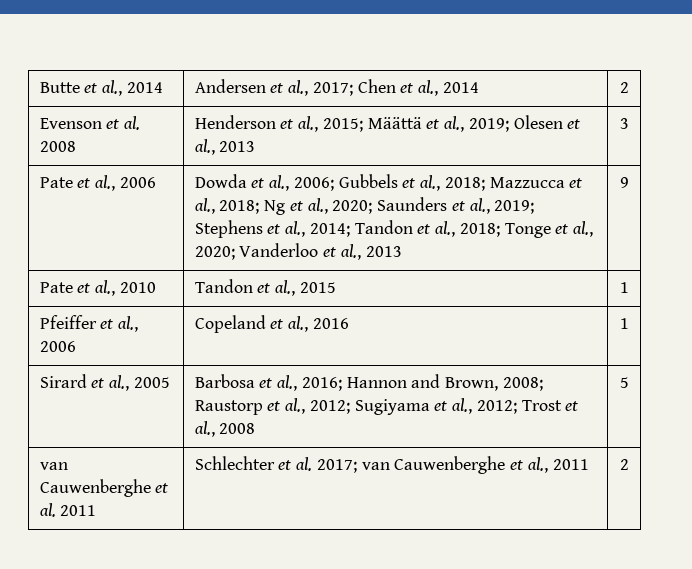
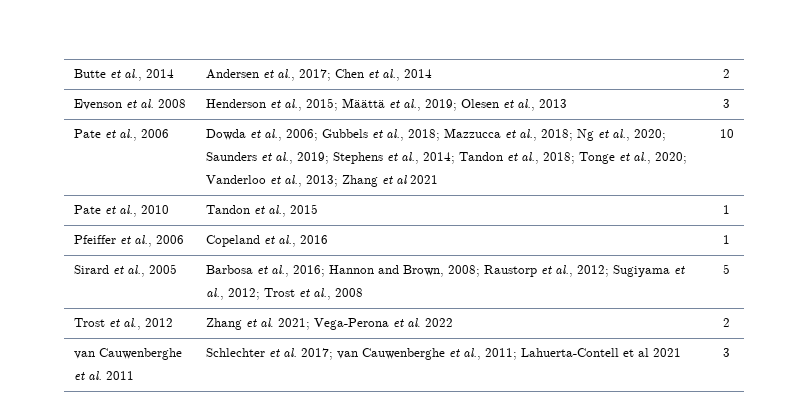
- Dowda et al., 2006; Gubbels et al., 2018; Mazzucca et al., 2018; Ng et al., 2020; Saunders et al., 2019; Stephens et al., 2014; Tandon et al., 2018; Tonge et al., 2020; Vanderloo et al., 2013 | 9
+ Dowda et al., 2006; Gubbels et al., 2018; Mazzucca et al., 2018; Ng et al., 2020; Saunders et al., 2019; Stephens et al., 2014; Tandon et al., 2018; Tonge et al., 2020; Vanderloo et al., 2013; Zhang et al 2021 | 10
+ Trost et al., 2012 | Zhang et al. 2021; Vega-Perona et al. 2022 | 2
- van Cauwenberghe et al. 2011 | Schlechter et al. 2017; van Cauwenberghe et al., 2011 | 2
+ van Cauwenberghe et al. 2011 | Schlechter et al. 2017; van Cauwenberghe et al., 2011; Lahuerta-Contell et al 2021 | 3

